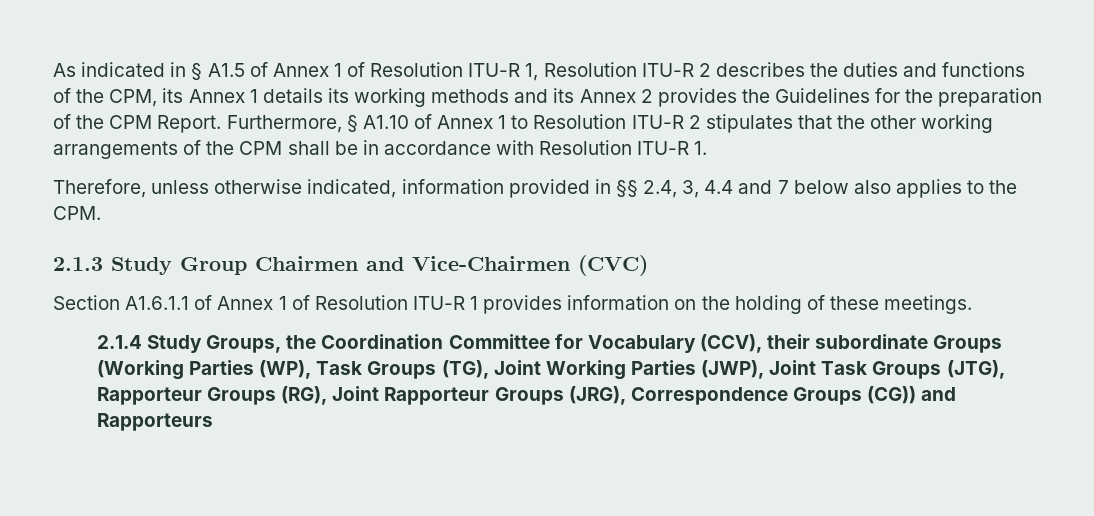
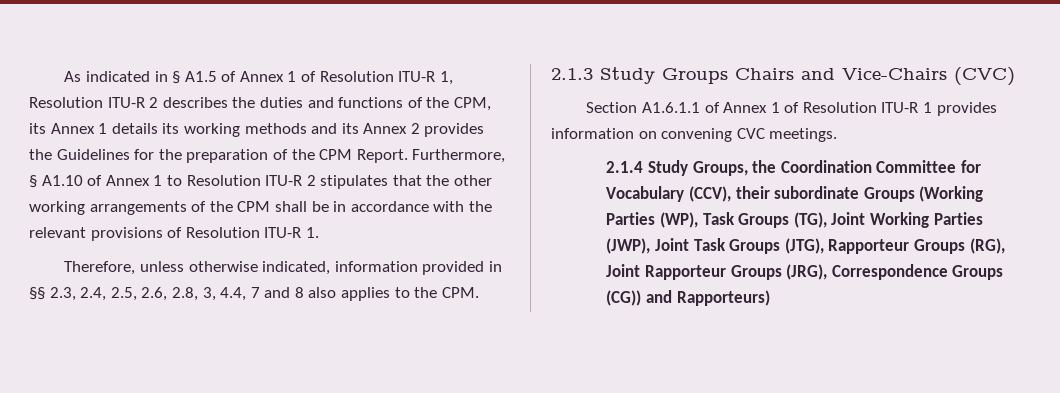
- Furthermore, § A1.10 of Annex 1 to Resolution ITU-R 2 stipulates that the other working arrangements of the CPM shall be in accordance with Resolution ITU-R 1.
+ Furthermore, § A1.10 of Annex 1 to Resolution ITU-R 2 stipulates that the other working arrangements of the CPM shall be in accordance with the relevant provisions of Resolution ITU-R 1.
- Therefore, unless otherwise indicated, information provided in §§ 2.4, 3, 4.4 and 7 below also applies to the CPM.
+ Therefore, unless otherwise indicated, information provided in §§ 2.3, 2.4, 2.5, 2.6, 2.8, 3, 4.4, 7 and 8 also applies to the CPM.
- 2.1.3 Study Group Chairmen and Vice-Chairmen (CVC)
+ 2.1.3 Study Groups Chairs and Vice-Chairs (CVC)
- Section A1.6.1.1 of Annex 1 of Resolution ITU-R 1 provides information on the holding of these meetings.
+ Section A1.6.1.1 of Annex 1 of Resolution ITU-R 1 provides information on convening CVC meetings.
- 2.1.4 Study Groups, the Coordination Committee for Vocabulary (CCV), their subordinate Groups (Working Parties (WP), Task Groups (TG), Joint Working Parties (JWP), Joint Task Groups (JTG), Rapporteur Groups (RG), Joint Rapporteur Groups (JRG), Correspondence Groups (CG)) and Rapporteurs
+ 2.1.4 Study Groups, the Coordination Committee for Vocabulary (CCV), their subordinate Groups (Working Parties (WP), Task Groups (TG), Joint Working Parties (JWP), Joint Task Groups (JTG), Rapporteur Groups (RG), Joint Rapporteur Groups (JRG), Correspondence Groups (CG)) and Rapporteurs)

